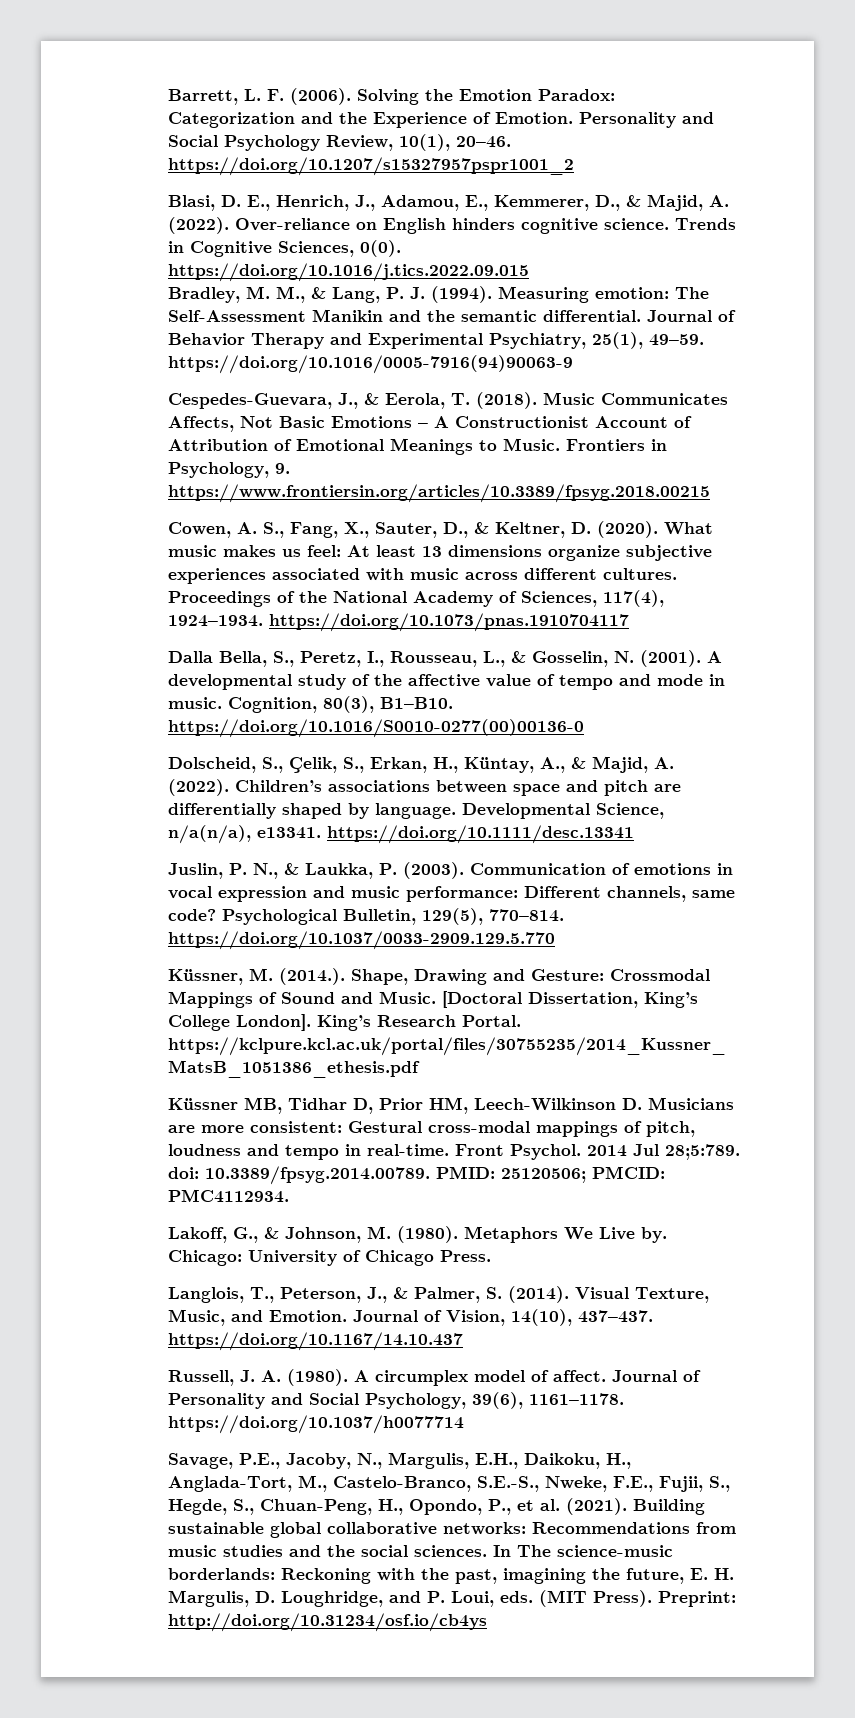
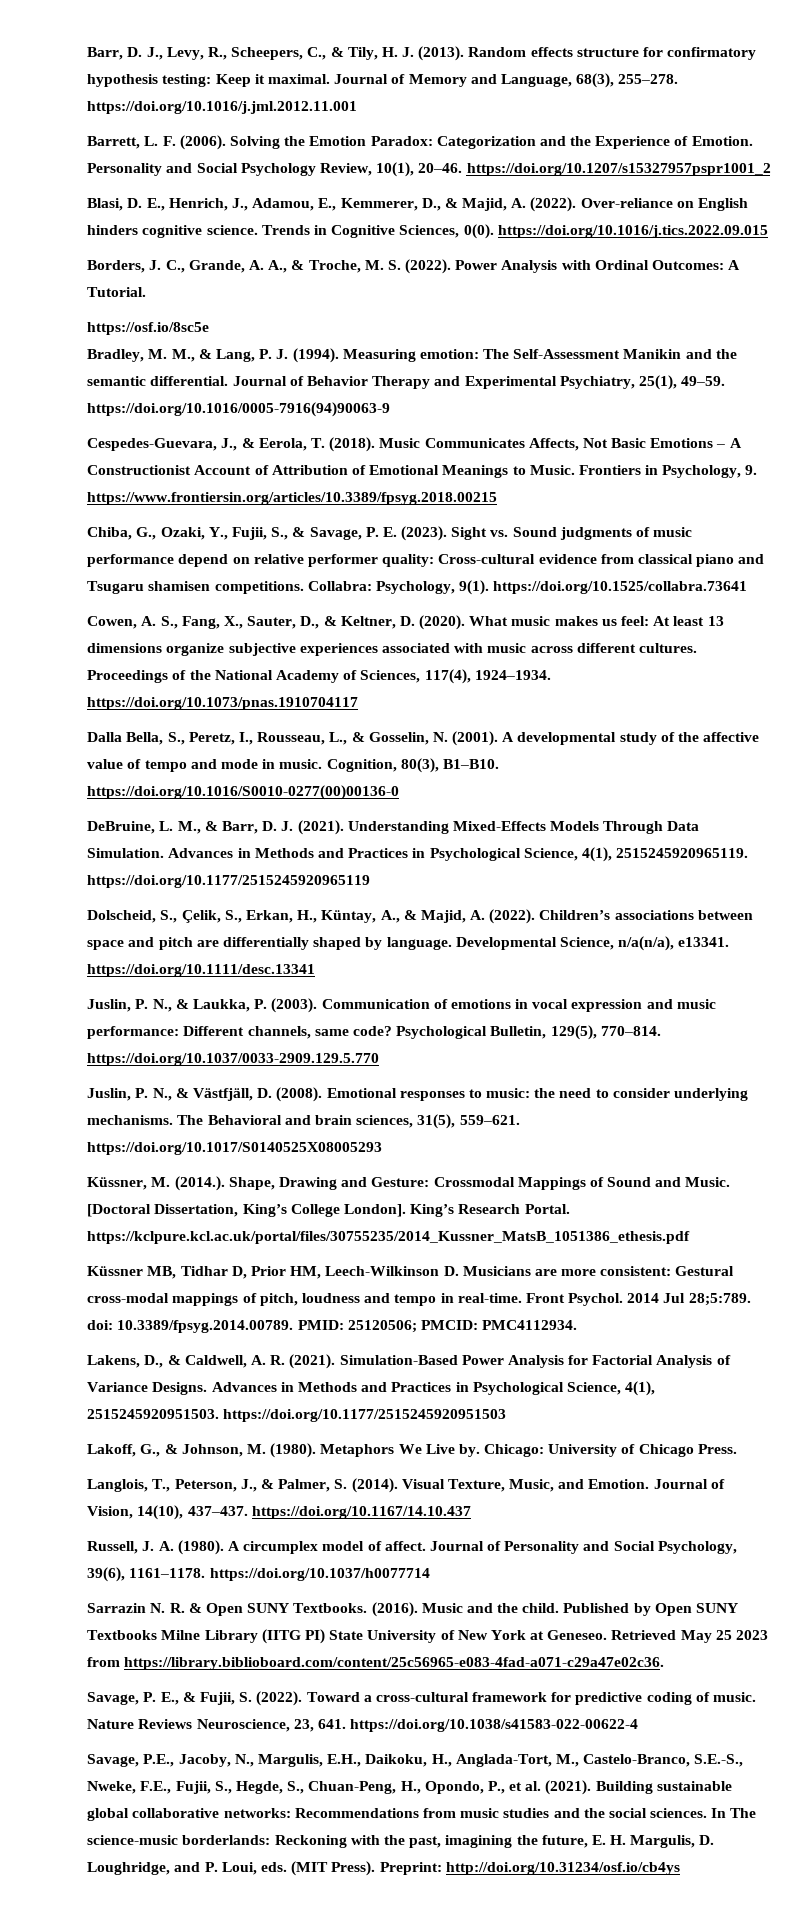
+ Barr, D. J., Levy, R., Scheepers, C., & Tily, H. J. (2013). Random effects structure for confirmatory hypothesis testing: Keep it maximal. Journal of Memory and Language, 68(3), 255–278. https://doi.org/10.1016/j.jml.2012.11.001
+ Borders, J. C., Grande, A. A., & Troche, M. S. (2022). Power Analysis with Ordinal Outcomes: A Tutorial.
+ https://osf.io/8sc5e
+ Chiba, G., Ozaki, Y., Fujii, S., & Savage, P. E. (2023). Sight vs. Sound judgments of music performance depend on relative performer quality: Cross-cultural evidence from classical piano and Tsugaru shamisen competitions. Collabra: Psychology, 9(1). https://doi.org/10.1525/collabra.73641
+ DeBruine, L. M., & Barr, D. J. (2021). Understanding Mixed-Effects Models Through Data Simulation. Advances in Methods and Practices in Psychological Science, 4(1), 2515245920965119. https://doi.org/10.1177/2515245920965119
+ Juslin, P. N., & Västfjäll, D. (2008). Emotional responses to music: the need to consider underlying mechanisms. The Behavioral and brain sciences, 31(5), 559–621. https://doi.org/10.1017/S0140525X08005293
+ Lakens, D., & Caldwell, A. R. (2021). Simulation-Based Power Analysis for Factorial Analysis of Variance Designs. Advances in Methods and Practices in Psychological Science, 4(1), 2515245920951503. https://doi.org/10.1177/2515245920951503
+ Sarrazin N. R. & Open SUNY Textbooks. (2016). Music and the child. Published by Open SUNY Textbooks Milne Library (IITG PI) State University of New York at Geneseo. Retrieved May 25 2023 from https://library.biblioboard.com/content/25c56965-e083-4fad-a071-c29a47e02c36.
+ Savage, P. E., & Fujii, S. (2022). Toward a cross-cultural framework for predictive coding of music. Nature Reviews Neuroscience, 23, 641. https://doi.org/10.1038/s41583-022-00622-4

